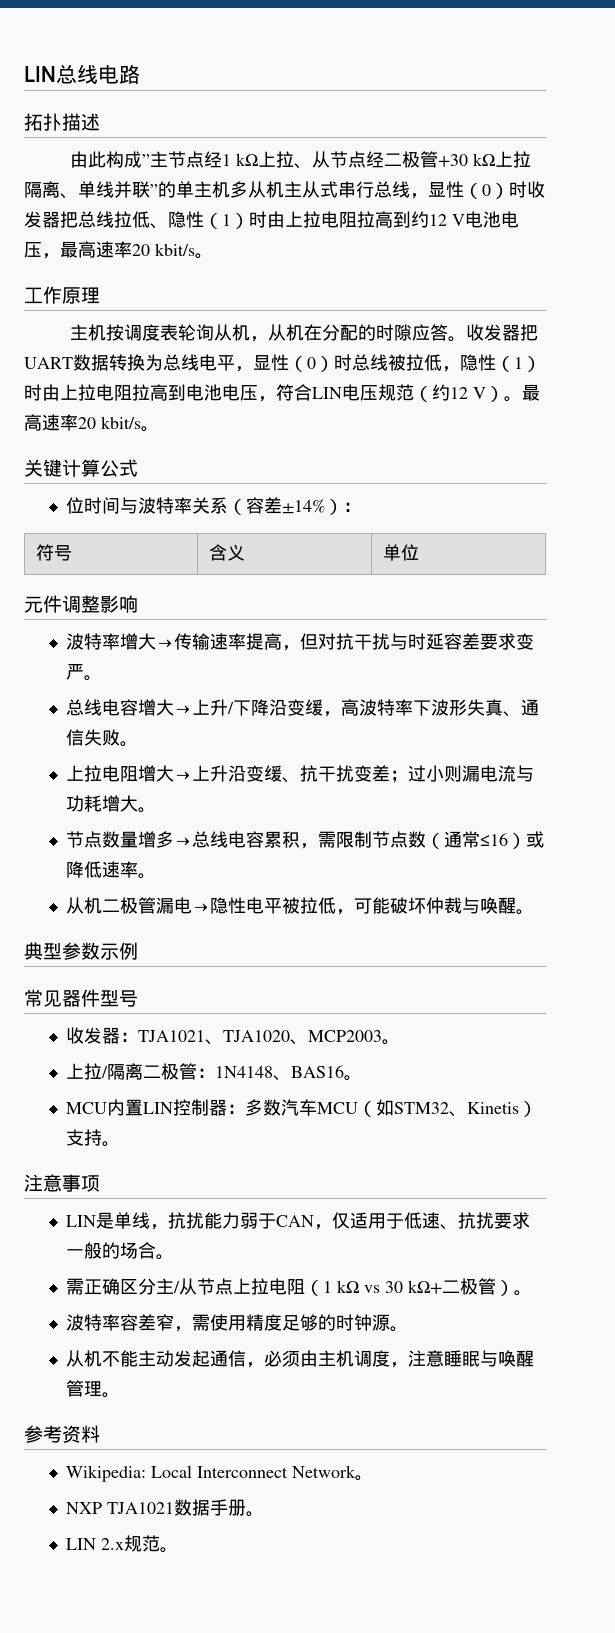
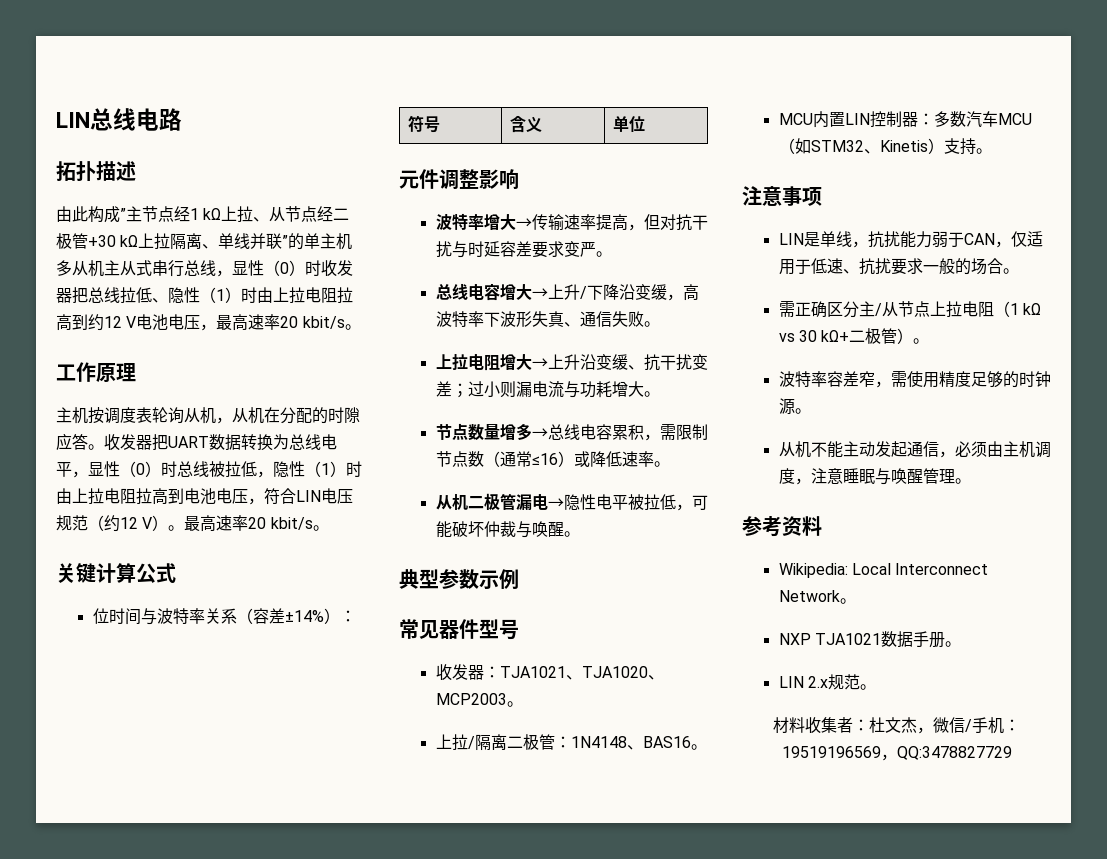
+ 材料收集者：杜文杰，微信/手机：19519196569，QQ:3478827729

